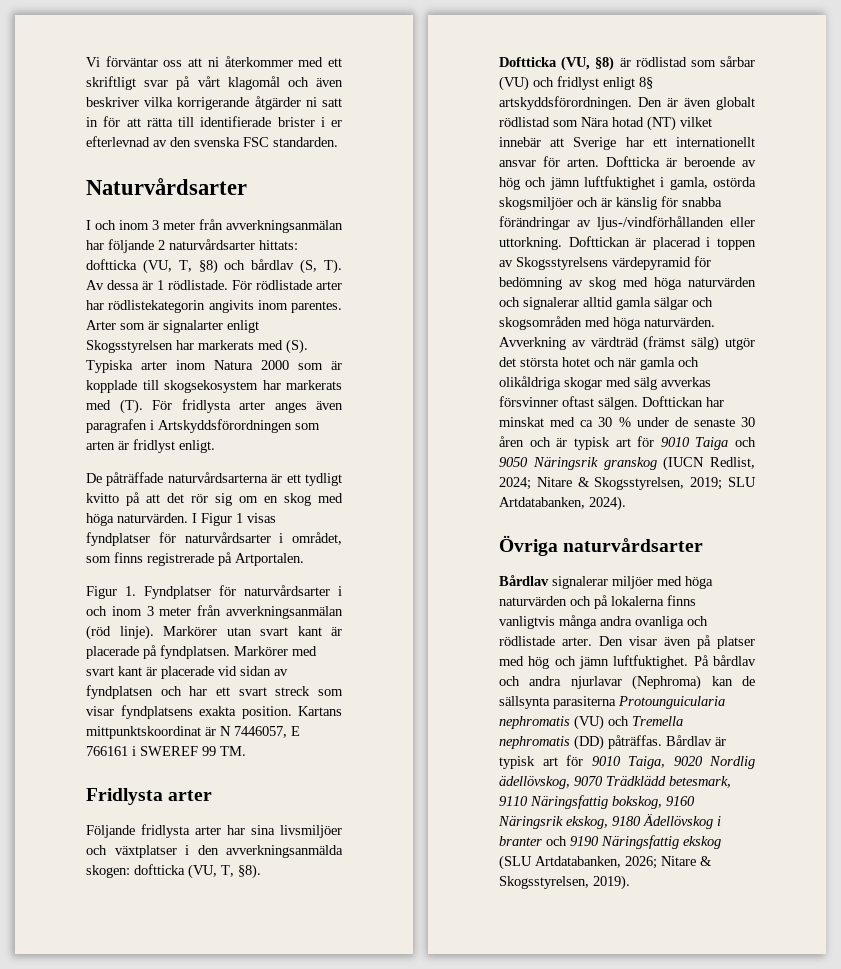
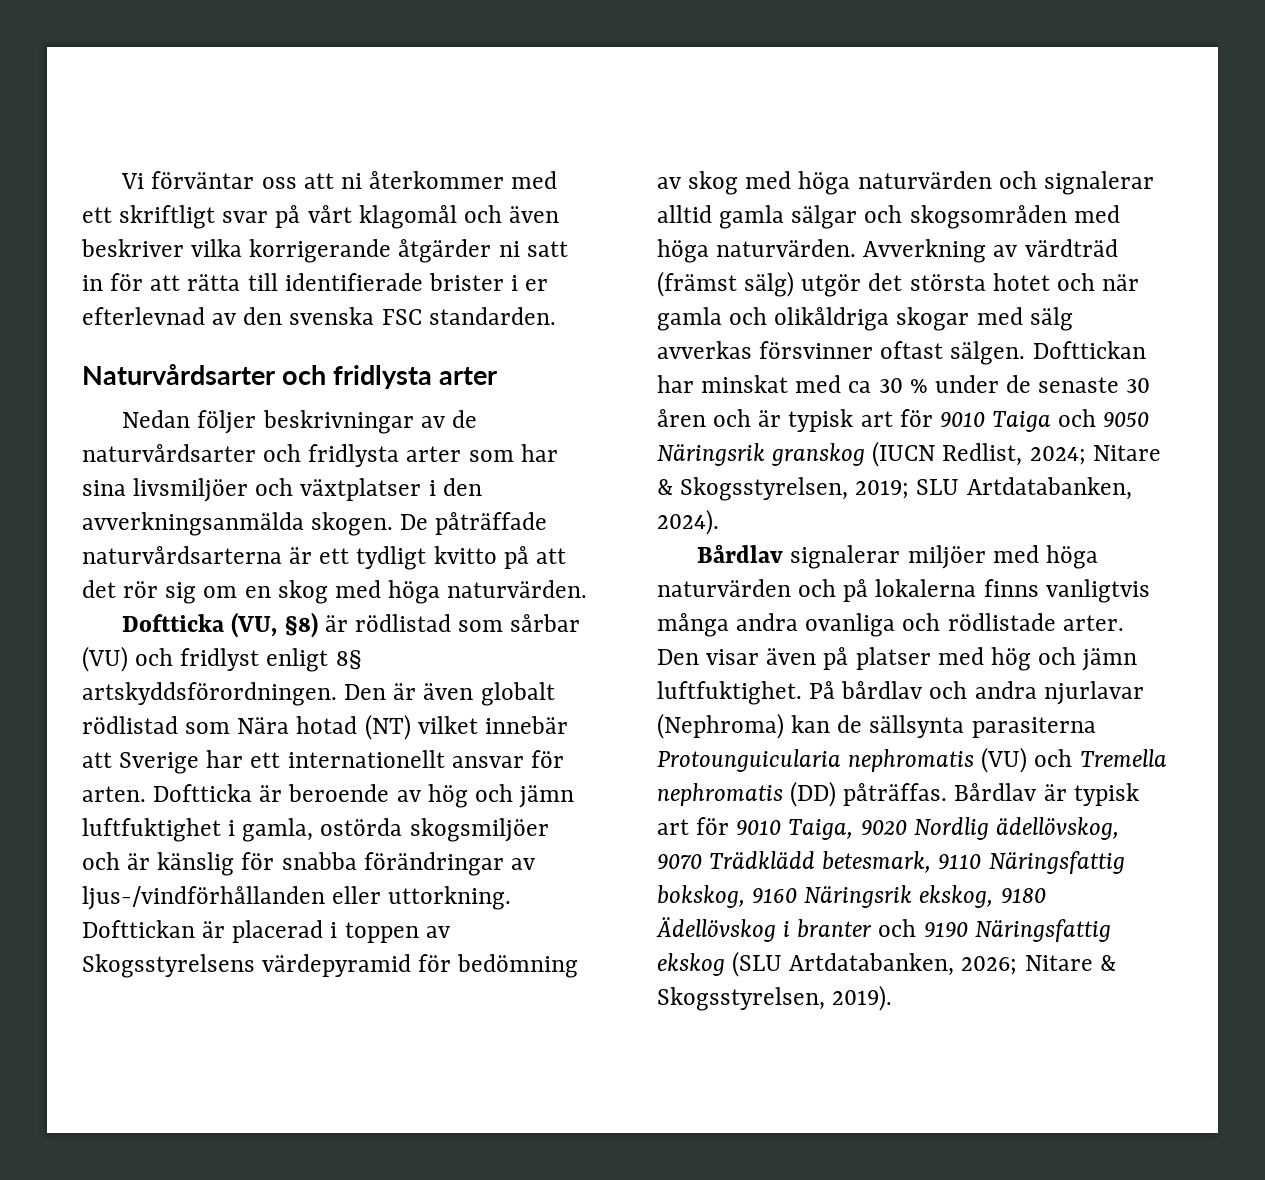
- Naturvårdsarter
- I och inom 3 meter från avverkningsanmälan har följande 2 naturvårdsarter hittats: doftticka (VU, T, §8) och bårdlav (S, T). Av dessa är 1 rödlistade. För rödlistade arter har rödlistekategorin angivits inom parentes. Arter som är signalarter enligt Skogsstyrelsen har markerats med (S). Typiska arter inom Natura 2000 som är kopplade till skogsekosystem har markerats med (T). För fridlysta arter anges även paragrafen i Artskyddsförordningen som arten är fridlyst enligt.
- De påträffade naturvårdsarterna är ett tydligt kvitto på att det rör sig om en skog med höga naturvärden. I Figur 1 visas fyndplatser för naturvårdsarter i området, som finns registrerade på Artportalen.
- Figur 1. Fyndplatser för naturvårdsarter i och inom 3 meter från avverkningsanmälan (röd linje). Markörer utan svart kant är placerade på fyndplatsen. Markörer med svart kant är placerade vid sidan av fyndplatsen och har ett svart streck som visar fyndplatsens exakta position. Kartans mittpunktskoordinat är N 7446057, E 766161 i SWEREF 99 TM.
- Fridlysta arter
- Följande fridlysta arter har sina livsmiljöer och växtplatser i den avverkningsanmälda skogen: doftticka (VU, T, §8).
+ Naturvårdsarter och fridlysta arter
+ Nedan följer beskrivningar av de naturvårdsarter och fridlysta arter som har sina livsmiljöer och växtplatser i den avverkningsanmälda skogen. De påträffade naturvårdsarterna är ett tydligt kvitto på att det rör sig om en skog med höga naturvärden.
- Övriga naturvårdsarter

